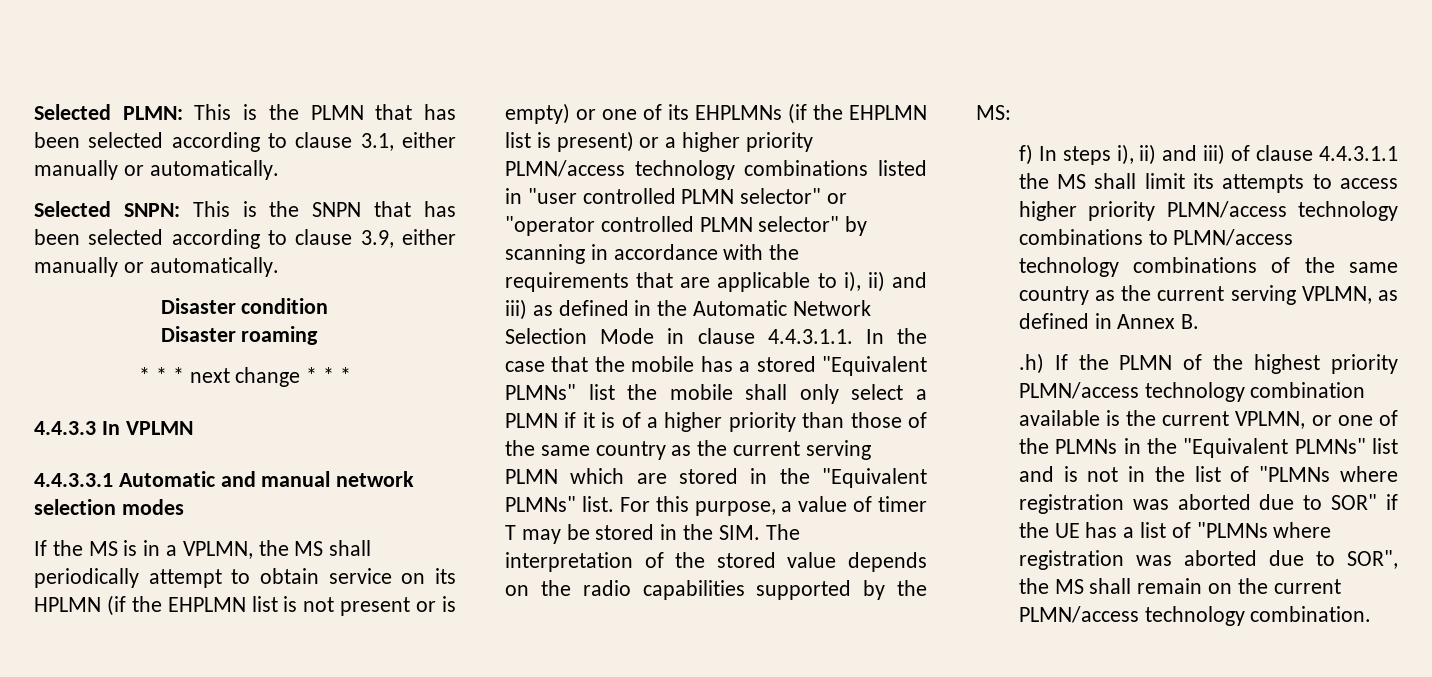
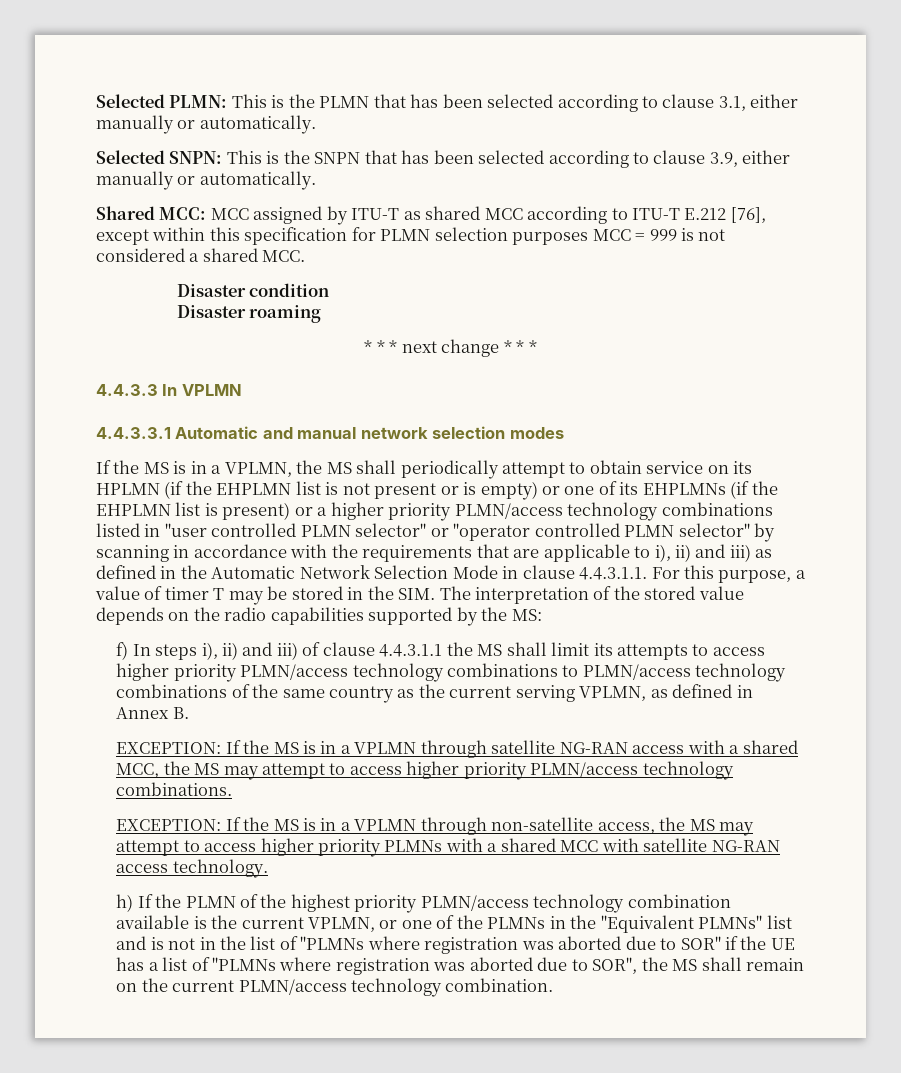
+ Shared MCC: MCC assigned by ITU-T as shared MCC according to ITU-T E.212 [76], except within this specification for PLMN selection purposes MCC = 999 is not considered a shared MCC.
- If the MS is in a VPLMN, the MS shall periodically attempt to obtain service on its HPLMN (if the EHPLMN list is not present or is empty) or one of its EHPLMNs (if the EHPLMN list is present) or a higher priority PLMN/access technology combinations listed in "user controlled PLMN selector" or "operator controlled PLMN selector" by scanning in accordance with the requirements that are applicable to i), ii) and iii) as defined in the Automatic Network Selection Mode in clause 4.4.3.1.1. In the case that the mobile has a stored "Equivalent PLMNs" list the mobile shall only select a PLMN if it is of a higher priority than those of the same country as the current serving PLMN which are stored in the "Equivalent PLMNs" list. For this purpose, a value of timer T may be stored in the SIM. The interpretation of the stored value depends on the radio capabilities supported by the MS:
+ If the MS is in a VPLMN, the MS shall periodically attempt to obtain service on its HPLMN (if the EHPLMN list is not present or is empty) or one of its EHPLMNs (if the EHPLMN list is present) or a higher priority PLMN/access technology combinations listed in "user controlled PLMN selector" or "operator controlled PLMN selector" by scanning in accordance with the requirements that are applicable to i), ii) and iii) as defined in the Automatic Network Selection Mode in clause 4.4.3.1.1. For this purpose, a value of timer T may be stored in the SIM. The interpretation of the stored value depends on the radio capabilities supported by the MS:
- .h) If the PLMN of the highest priority PLMN/access technology combination available is the current VPLMN, or one of the PLMNs in the "Equivalent PLMNs" list and is not in the list of "PLMNs where registration was aborted due to SOR" if the UE has a list of "PLMNs where registration was aborted due to SOR", the MS shall remain on the current PLMN/access technology combination.
+ EXCEPTION: If the MS is in a VPLMN through satellite NG-RAN access with a shared MCC, the MS may attempt to access higher priority PLMN/access technology combinations.
+ EXCEPTION: If the MS is in a VPLMN through non-satellite access, the MS may attempt to access higher priority PLMNs with a shared MCC with satellite NG-RAN access technology.
+ h) If the PLMN of the highest priority PLMN/access technology combination available is the current VPLMN, or one of the PLMNs in the "Equivalent PLMNs" list and is not in the list of "PLMNs where registration was aborted due to SOR" if the UE has a list of "PLMNs where registration was aborted due to SOR", the MS shall remain on the current PLMN/access technology combination.

